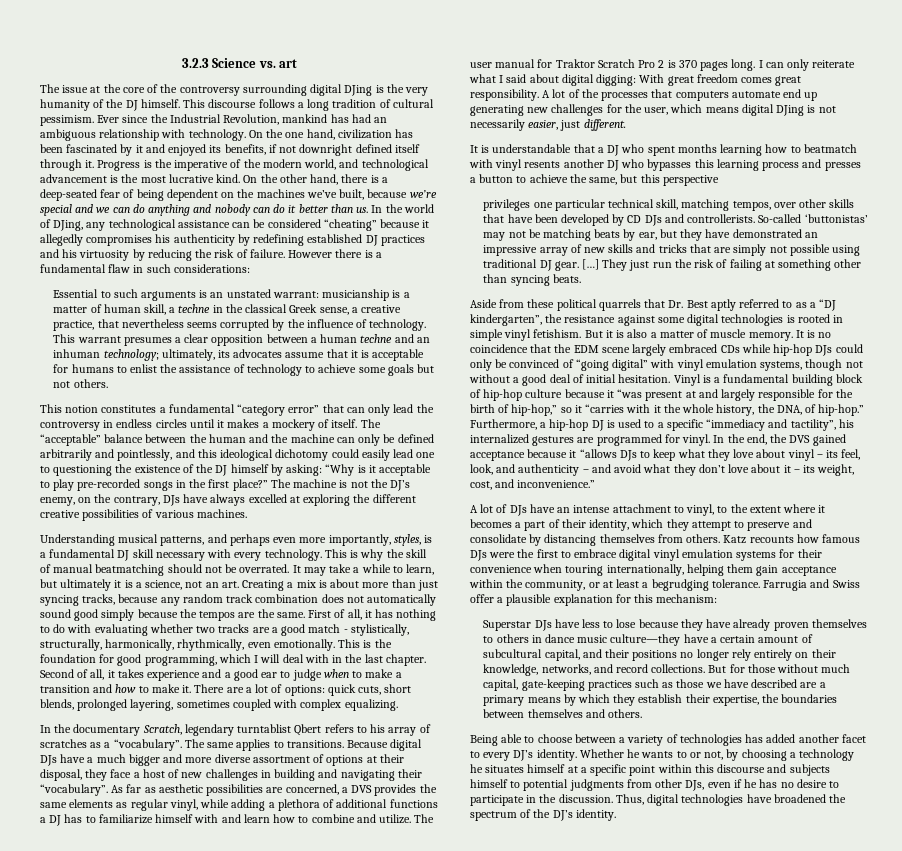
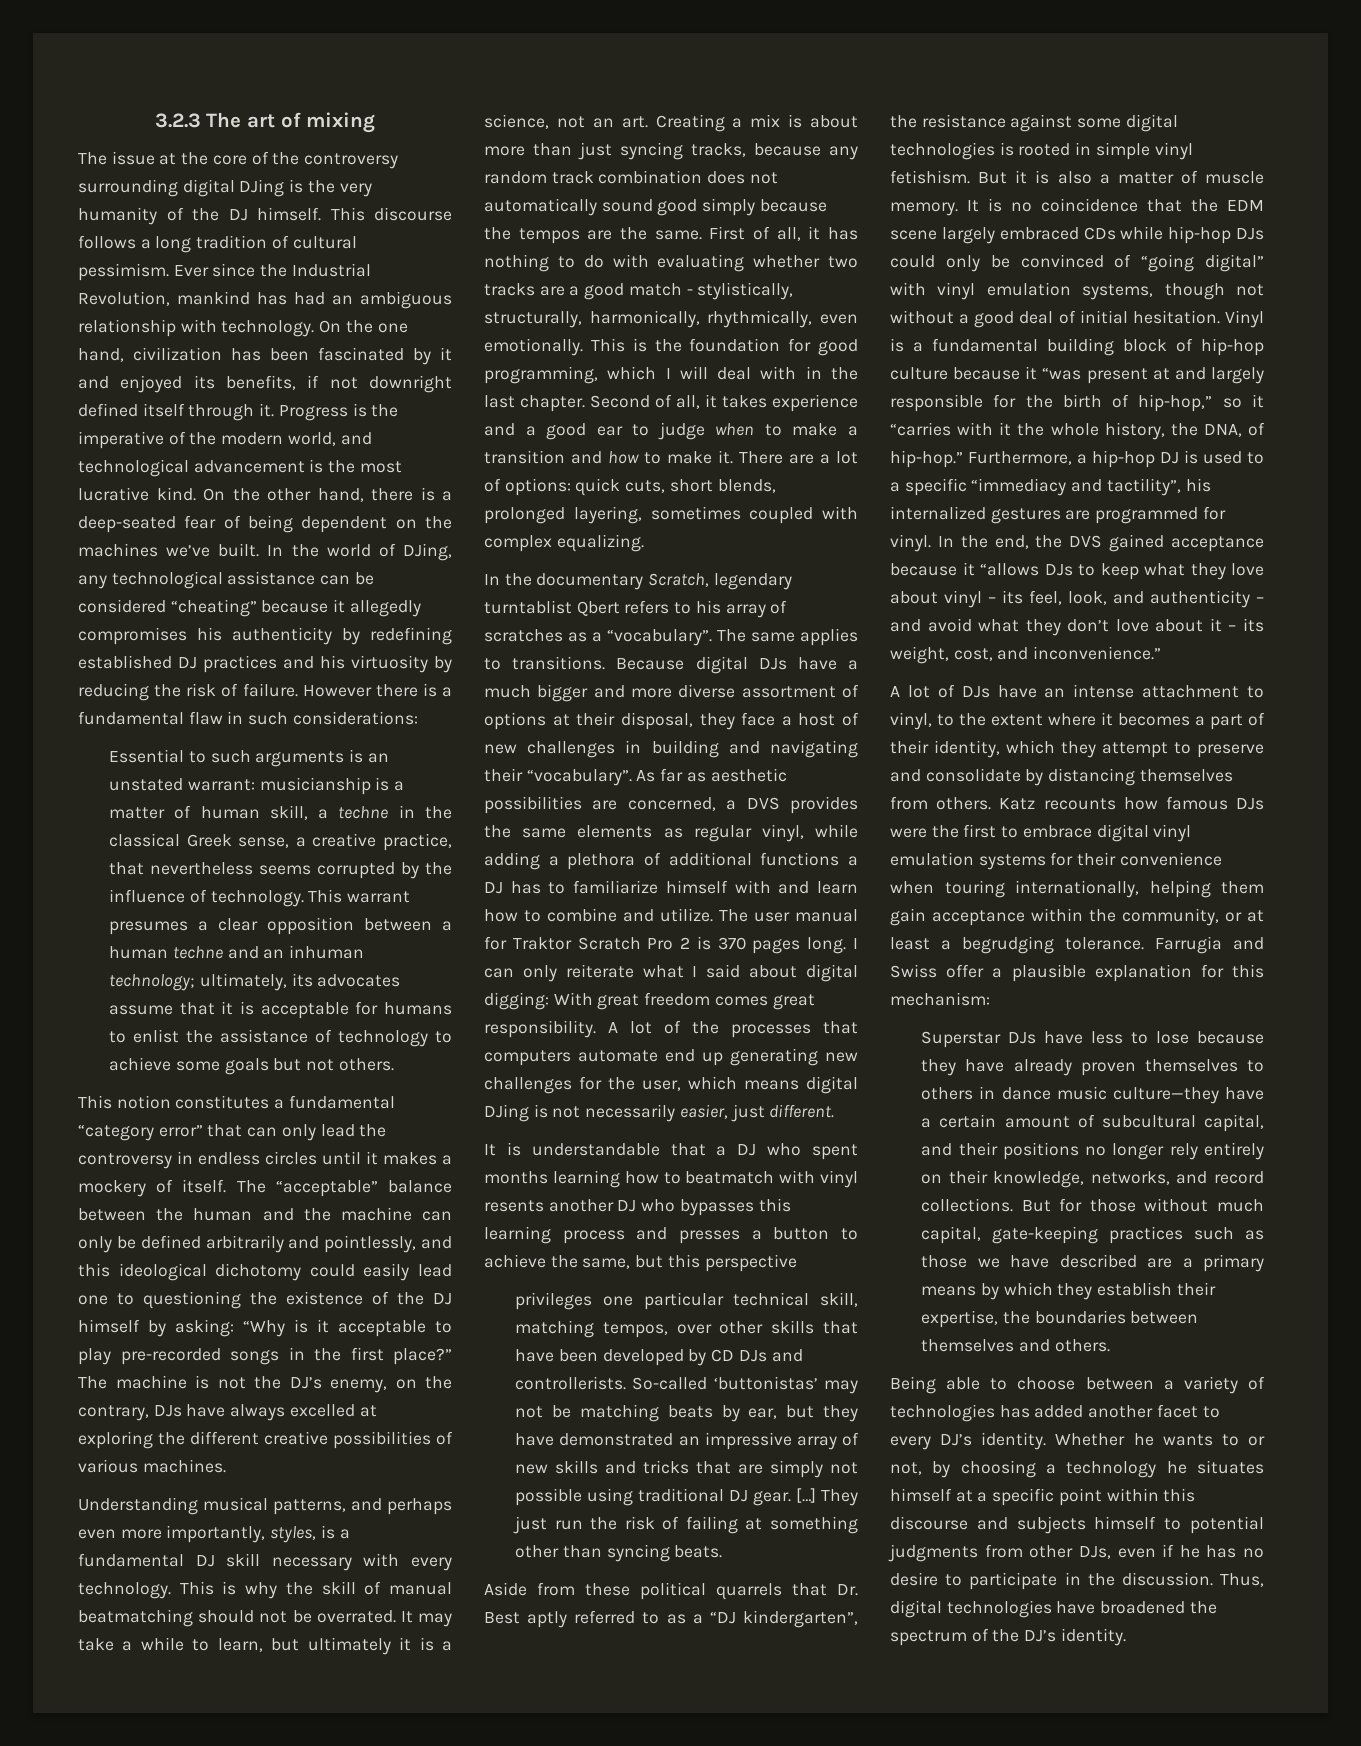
- 3.2.3 Science vs. art
+ 3.2.3 The art of mixing
- On the other hand, there is a deep-seated fear of being dependent on the machines we’ve built, because we’re special and we can do anything and nobody can do it better than us.
+ On the other hand, there is a deep-seated fear of being dependent on the machines we’ve built.

